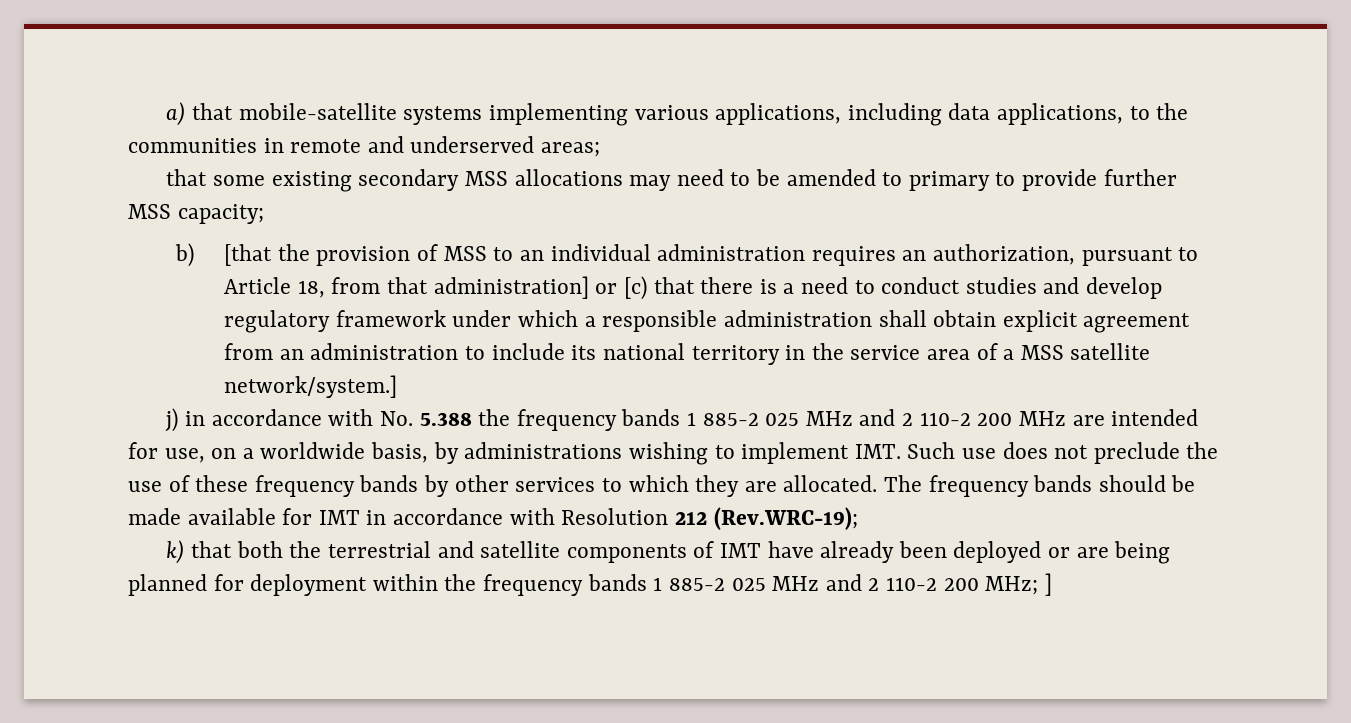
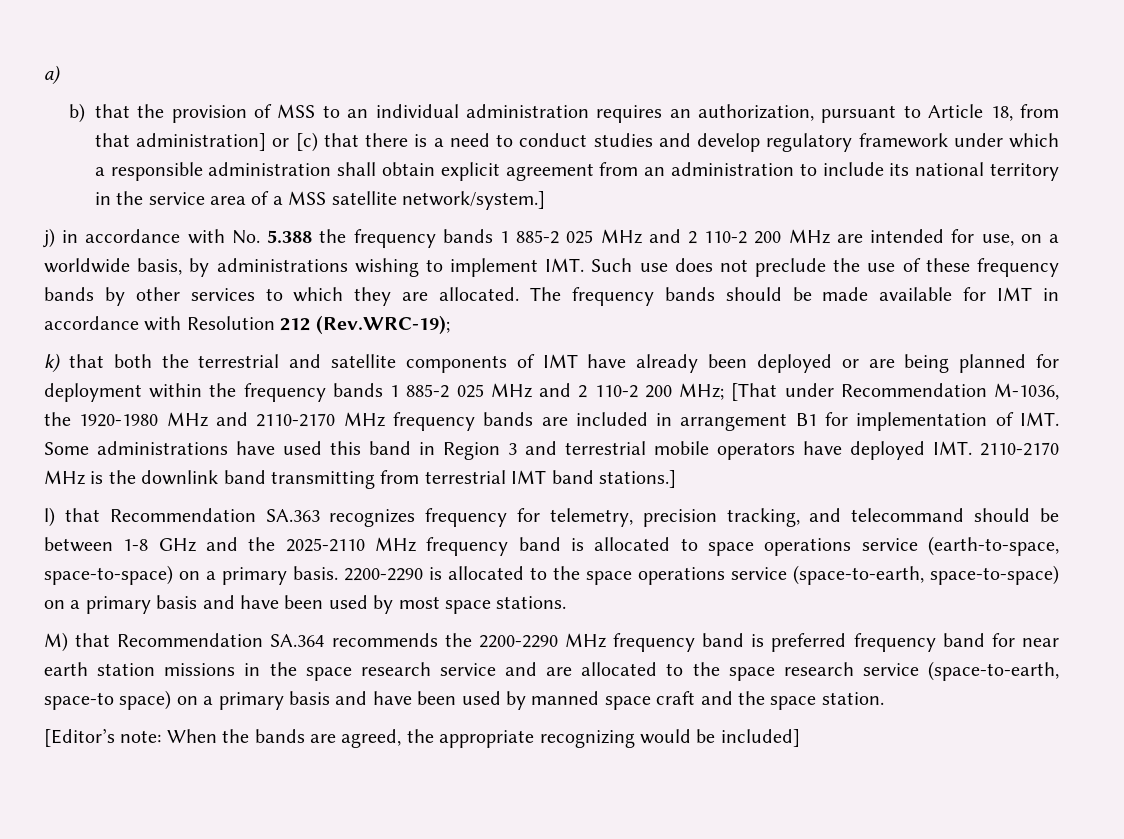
- a) that mobile-satellite systems implementing various applications, including data applications, to the communities in remote and underserved areas;
- that some existing secondary MSS allocations may need to be amended to primary to provide further MSS capacity;
+ a)
- b) [that the provision of MSS to an individual administration requires an authorization, pursuant to Article 18, from that administration] or [c) that there is a need to conduct studies and develop regulatory framework under which a responsible administration shall obtain explicit agreement from an administration to include its national territory in the service area of a MSS satellite network/system.]
+ b) that the provision of MSS to an individual administration requires an authorization, pursuant to Article 18, from that administration] or [c) that there is a need to conduct studies and develop regulatory framework under which a responsible administration shall obtain explicit agreement from an administration to include its national territory in the service area of a MSS satellite network/system.]
- k) that both the terrestrial and satellite components of IMT have already been deployed or are being planned for deployment within the frequency bands 1 885-2 025 MHz and 2 110-2 200 MHz; ]
+ k) that both the terrestrial and satellite components of IMT have already been deployed or are being planned for deployment within the frequency bands 1 885-2 025 MHz and 2 110-2 200 MHz; [That under Recommendation M-1036, the 1920-1980 MHz and 2110-2170 MHz frequency bands are included in arrangement B1 for implementation of IMT. Some administrations have used this band in Region 3 and terrestrial mobile operators have deployed IMT. 2110-2170 MHz is the downlink band transmitting from terrestrial IMT band stations.]
+ l) that Recommendation SA.363 recognizes frequency for telemetry, precision tracking, and telecommand should be between 1-8 GHz and the 2025-2110 MHz frequency band is allocated to space operations service (earth-to-space, space-to-space) on a primary basis. 2200-2290 is allocated to the space operations service (space-to-earth, space-to-space) on a primary basis and have been used by most space stations.
+ M) that Recommendation SA.364 recommends the 2200-2290 MHz frequency band is preferred frequency band for near earth station missions in the space research service and are allocated to the space research service (space-to-earth, space-to space) on a primary basis and have been used by manned space craft and the space station.
+ [Editor’s note: When the bands are agreed, the appropriate recognizing would be included]

